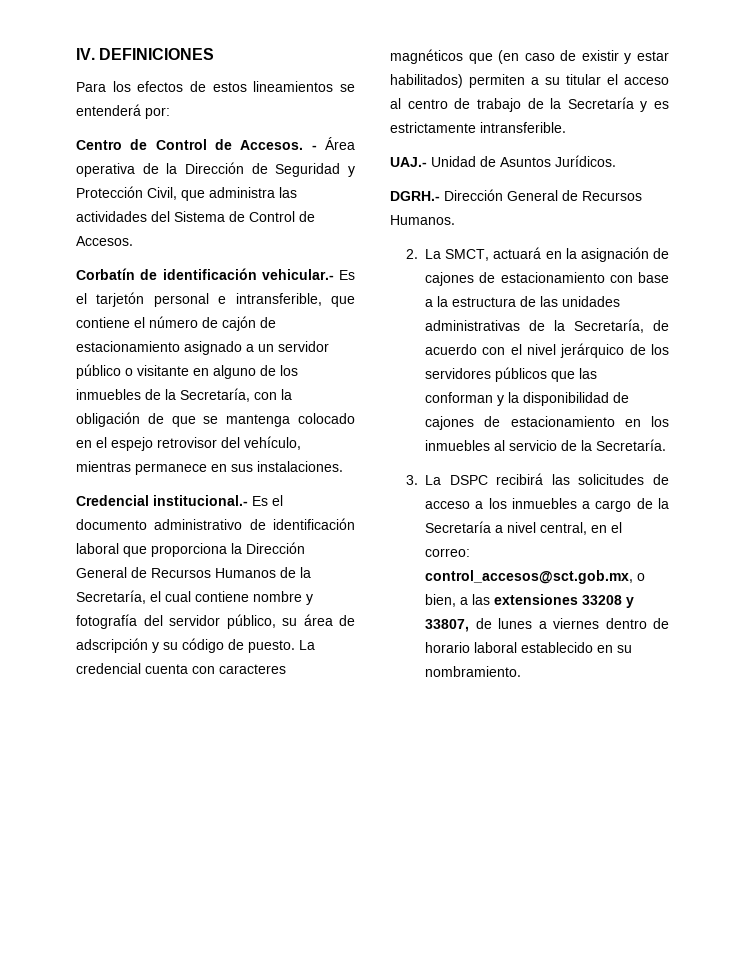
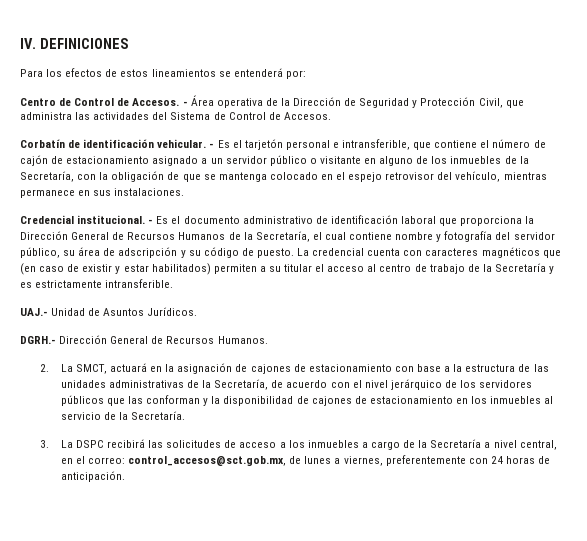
- Corbatín de identificación vehicular.- Es el tarjetón personal e intransferible, que contiene el número de cajón de estacionamiento asignado a un servidor público o visitante en alguno de los inmuebles de la Secretaría, con la obligación de que se mantenga colocado en el espejo retrovisor del vehículo, mientras permanece en sus instalaciones.
+ Corbatín de identificación vehicular. - Es el tarjetón personal e intransferible, que contiene el número de cajón de estacionamiento asignado a un servidor público o visitante en alguno de los inmuebles de la Secretaría, con la obligación de que se mantenga colocado en el espejo retrovisor del vehículo, mientras permanece en sus instalaciones.
- Credencial institucional.- Es el documento administrativo de identificación laboral que proporciona la Dirección General de Recursos Humanos de la Secretaría, el cual contiene nombre y fotografía del servidor público, su área de adscripción y su código de puesto.
+ Credencial institucional. - Es el documento administrativo de identificación laboral que proporciona la Dirección General de Recursos Humanos de la Secretaría, el cual contiene nombre y fotografía del servidor público, su área de adscripción y su código de puesto.
- 3. La DSPC recibirá las solicitudes de acceso a los inmuebles a cargo de la Secretaría a nivel central, en el correo: control_accesos@sct.gob.mx, o bien, a las extensiones 33208 y 33807, de lunes a viernes dentro de horario laboral establecido en su nombramiento.
+ 3. La DSPC recibirá las solicitudes de acceso a los inmuebles a cargo de la Secretaría a nivel central, en el correo: control_accesos@sct.gob.mx, de lunes a viernes, preferentemente con 24 horas de anticipación.

